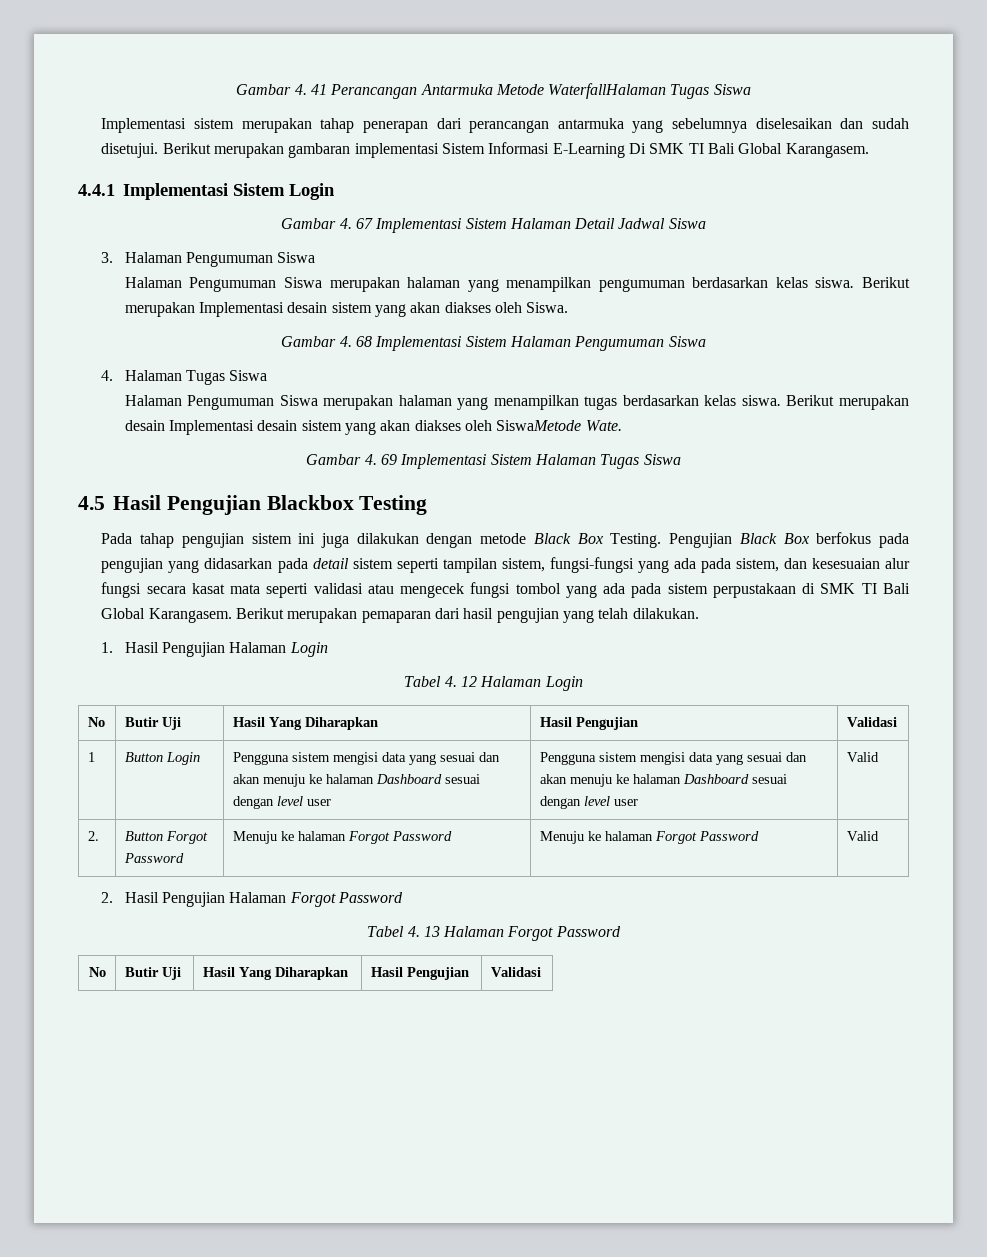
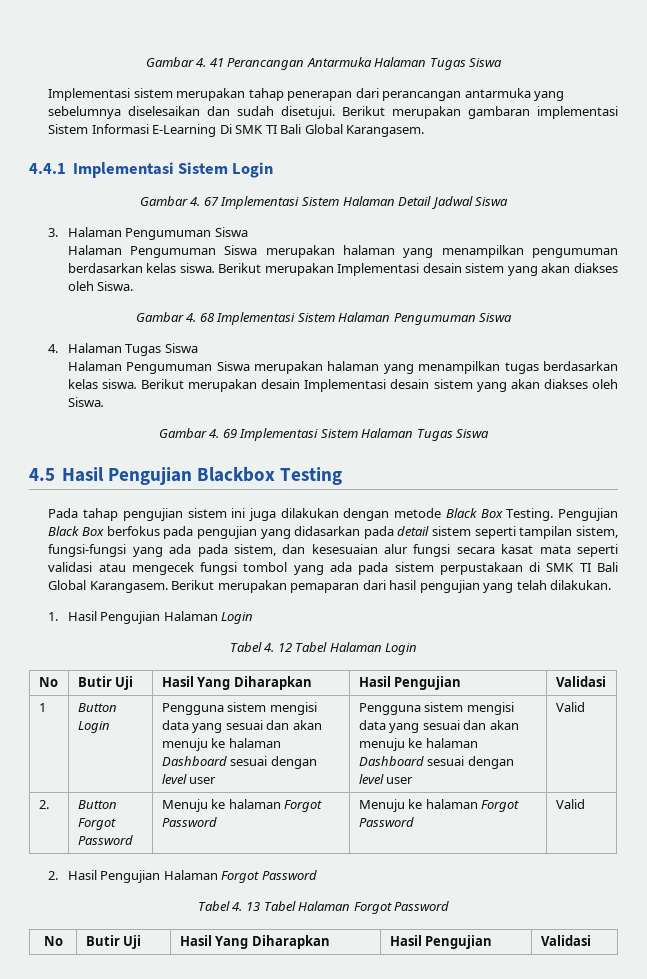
- Gambar 4. 41 Perancangan Antarmuka Metode WaterfallHalaman Tugas Siswa
+ Gambar 4. 41 Perancangan Antarmuka Halaman Tugas Siswa
- Berikut merupakan desain Implementasi desain sistem yang akan diakses oleh SiswaMetode Wate.
+ Berikut merupakan desain Implementasi desain sistem yang akan diakses oleh Siswa.
- Tabel 4. 12 Halaman Login
+ Tabel 4. 12 Tabel Halaman Login
- Tabel 4. 13 Halaman Forgot Password
+ Tabel 4. 13 Tabel Halaman Forgot Password

